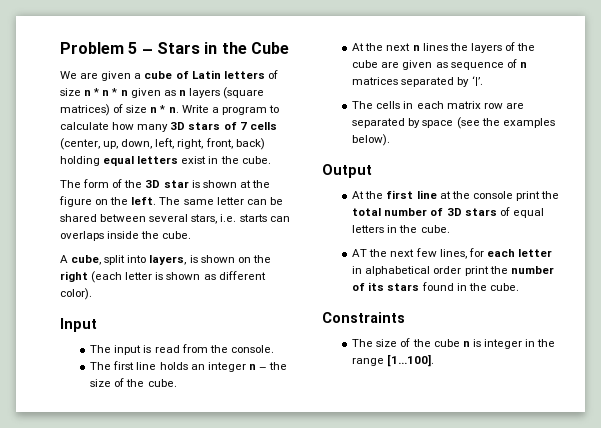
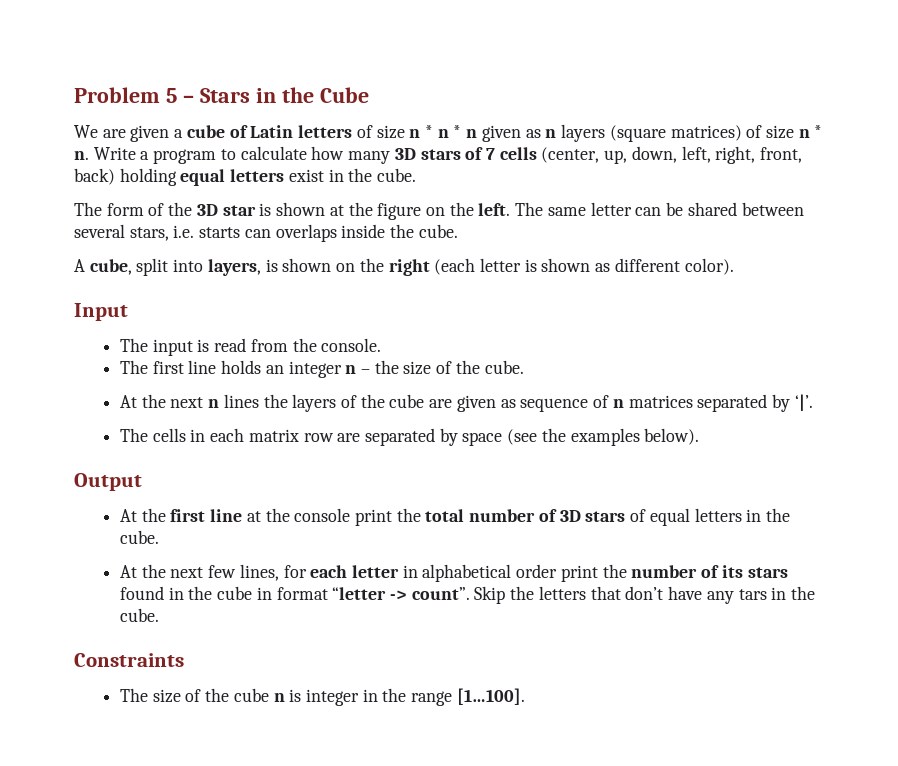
- AT the next few lines, for each letter in alphabetical order print the number of its stars found in the cube.
+ At the next few lines, for each letter in alphabetical order print the number of its stars found in the cube in format “letter -> count”. Skip the letters that don’t have any tars in the cube.

